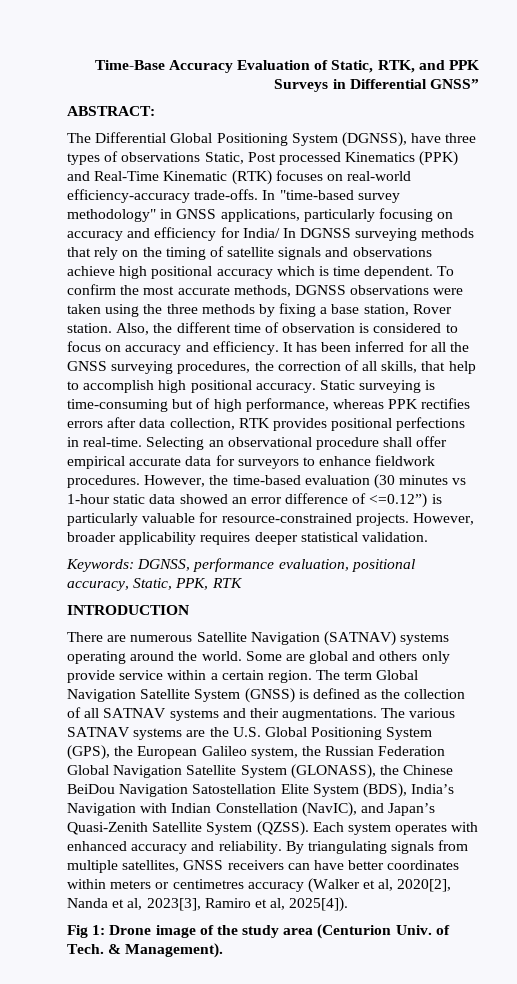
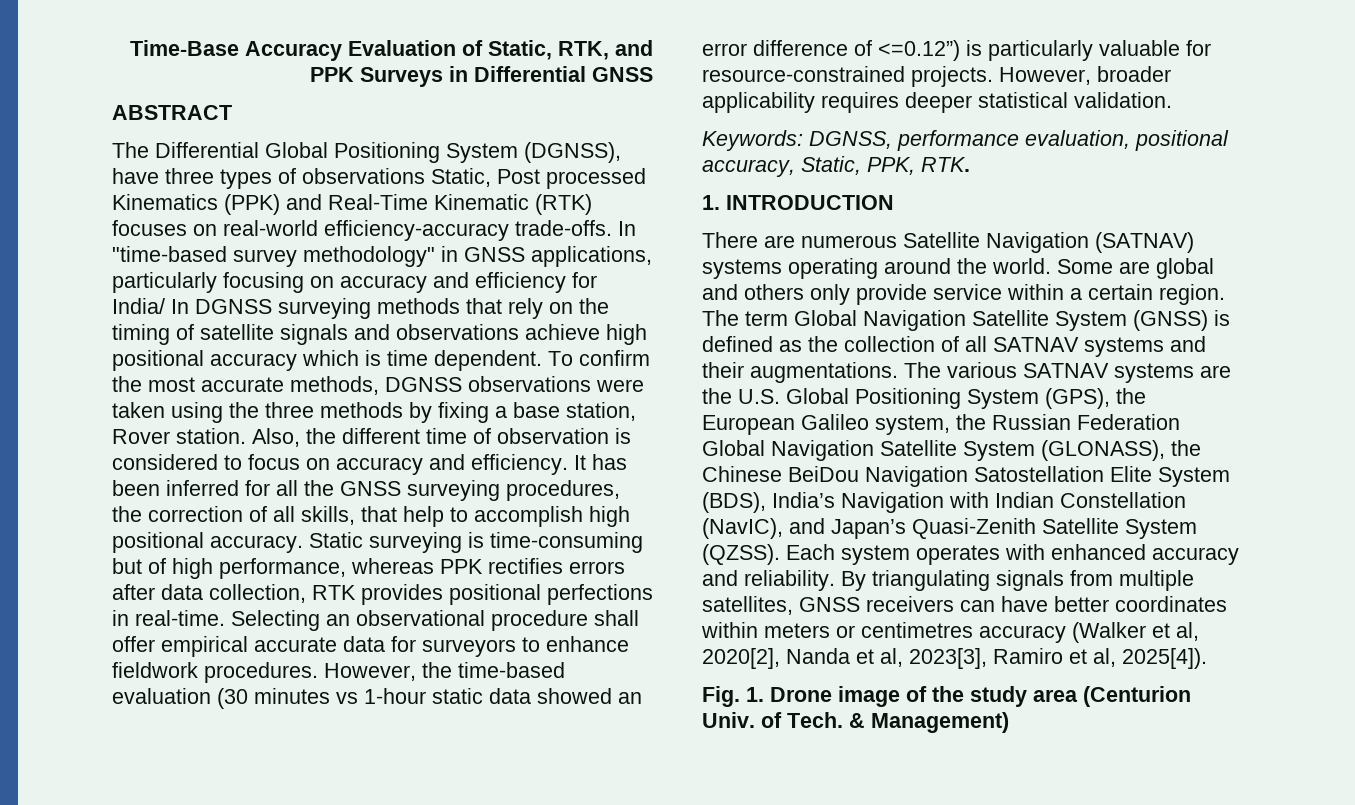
- Time-Base Accuracy Evaluation of Static, RTK, and PPK Surveys in Differential GNSS”
- ABSTRACT:
+ Time-Base Accuracy Evaluation of Static, RTK, and PPK Surveys in Differential GNSS
+ ABSTRACT
- Keywords: DGNSS, performance evaluation, positional accuracy, Static, PPK, RTK
- INTRODUCTION
+ Keywords: DGNSS, performance evaluation, positional accuracy, Static, PPK, RTK.
+ 1. INTRODUCTION
- Fig 1: Drone image of the study area (Centurion Univ. of Tech.
+ Fig. 1. Drone image of the study area (Centurion Univ. of Tech.
- & Management).
+ & Management)

